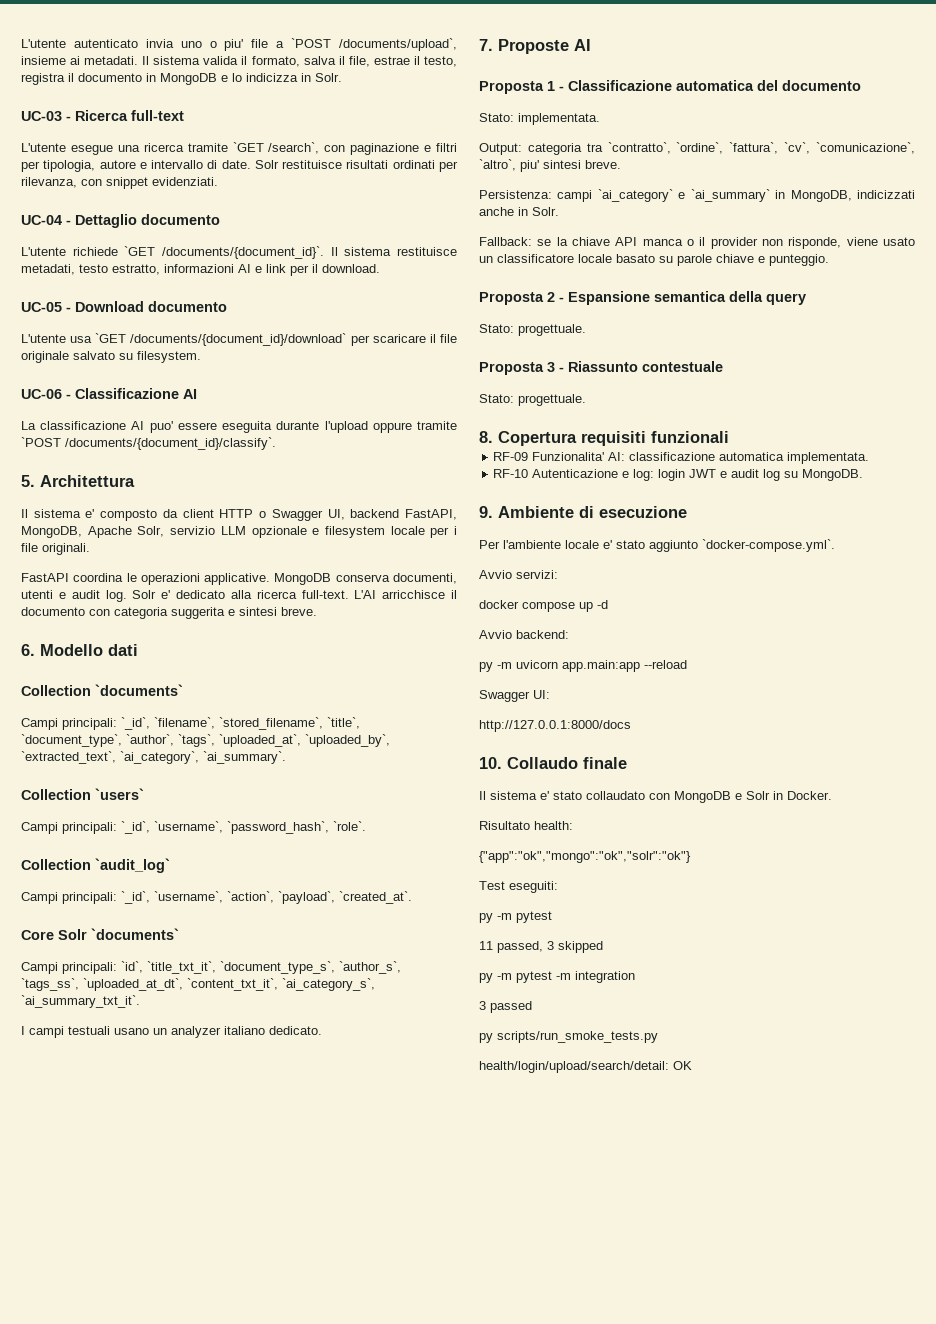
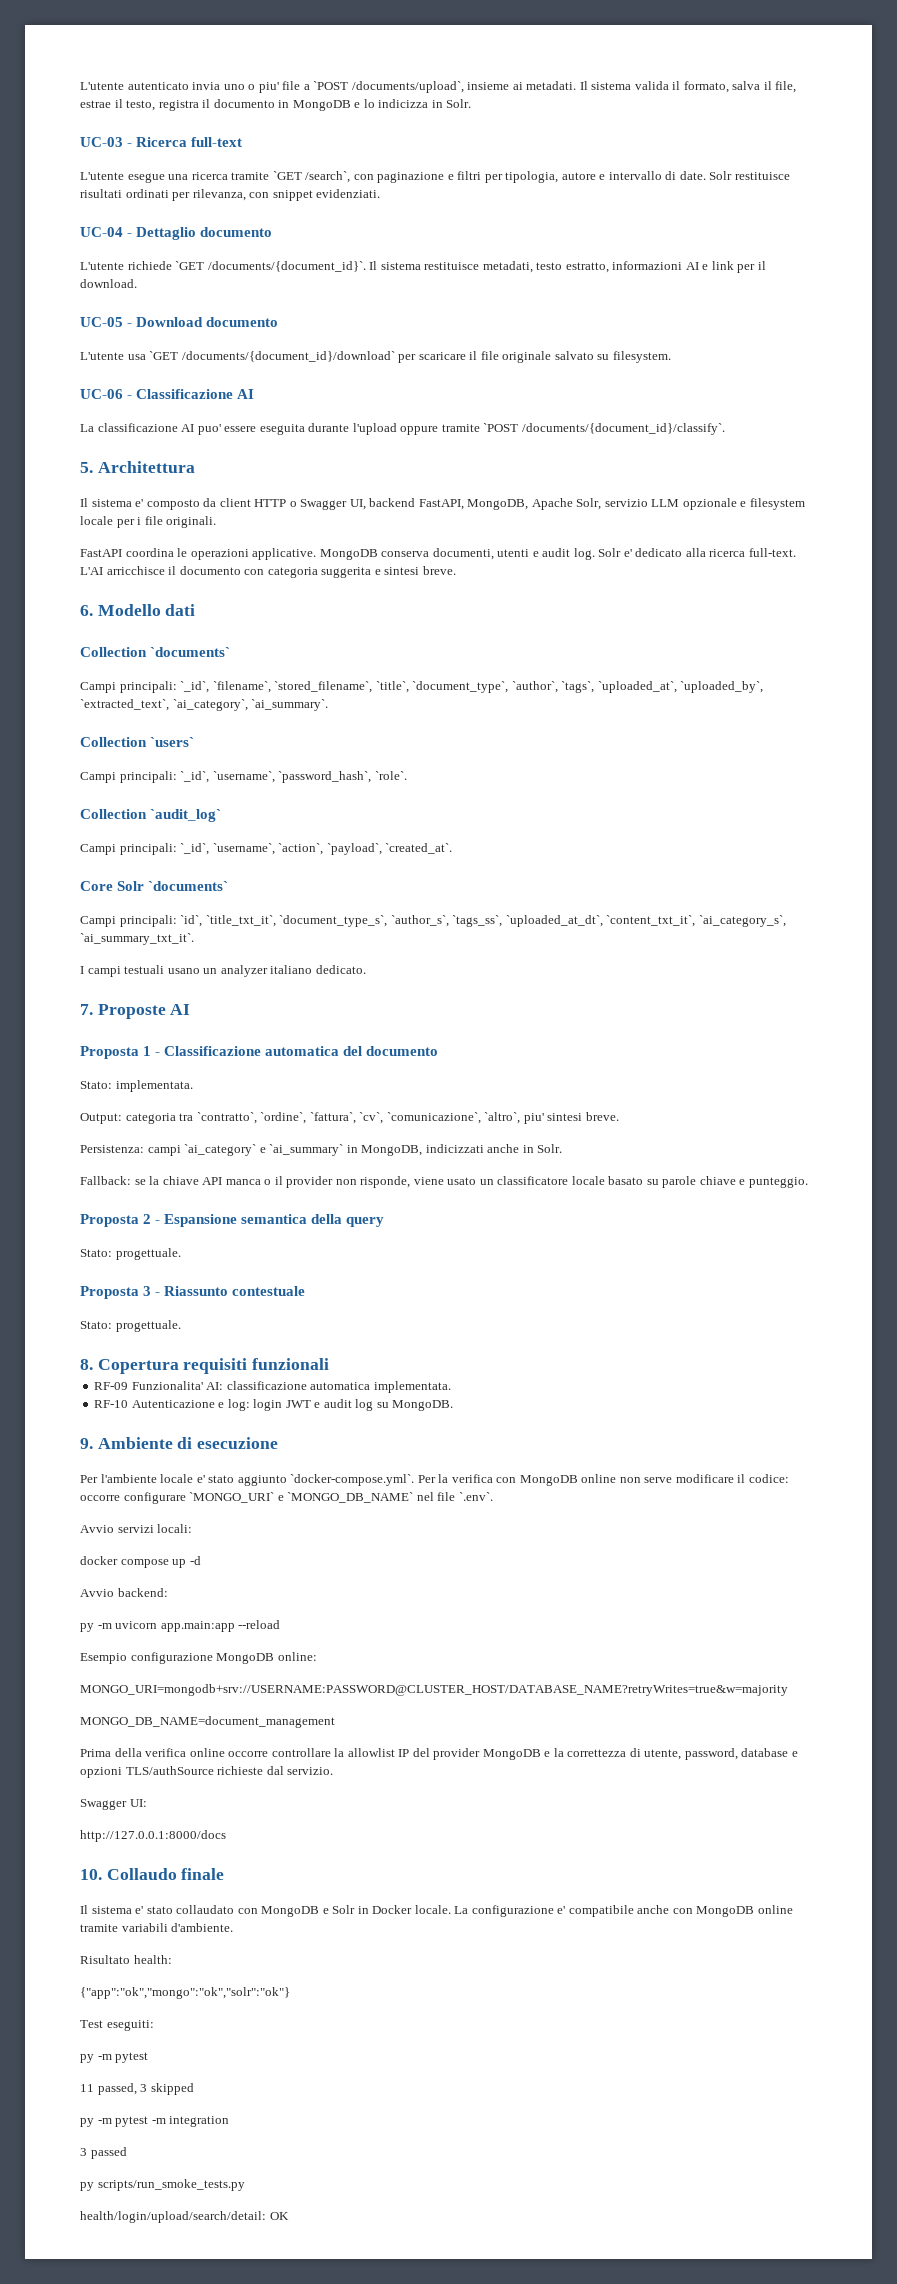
- Per l'ambiente locale e' stato aggiunto `docker-compose.yml`.
- Avvio servizi:
+ Per l'ambiente locale e' stato aggiunto `docker-compose.yml`. Per la verifica con MongoDB online non serve modificare il codice: occorre configurare `MONGO_URI` e `MONGO_DB_NAME` nel file `.env`.
+ Avvio servizi locali:
+ Esempio configurazione MongoDB online:
+ MONGO_URI=mongodb+srv://USERNAME:PASSWORD@CLUSTER_HOST/DATABASE_NAME?retryWrites=true&w=majority
+ MONGO_DB_NAME=document_management
+ Prima della verifica online occorre controllare la allowlist IP del provider MongoDB e la correttezza di utente, password, database e opzioni TLS/authSource richieste dal servizio.
- Il sistema e' stato collaudato con MongoDB e Solr in Docker.
+ Il sistema e' stato collaudato con MongoDB e Solr in Docker locale. La configurazione e' compatibile anche con MongoDB online tramite variabili d'ambiente.

